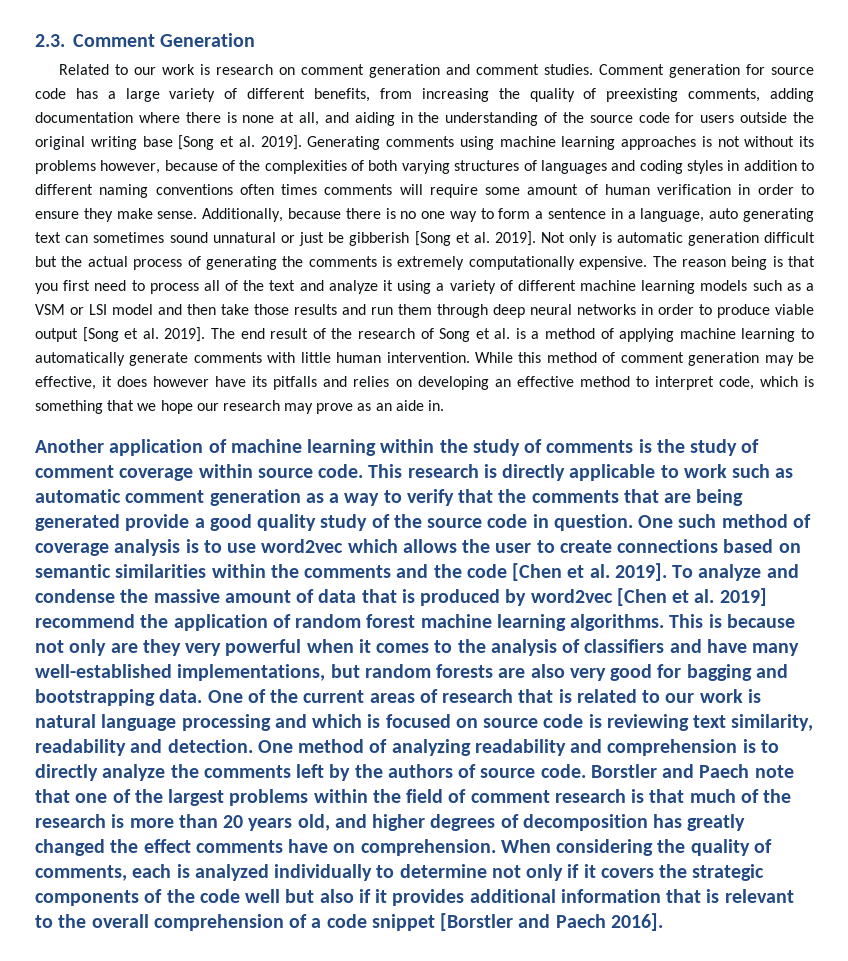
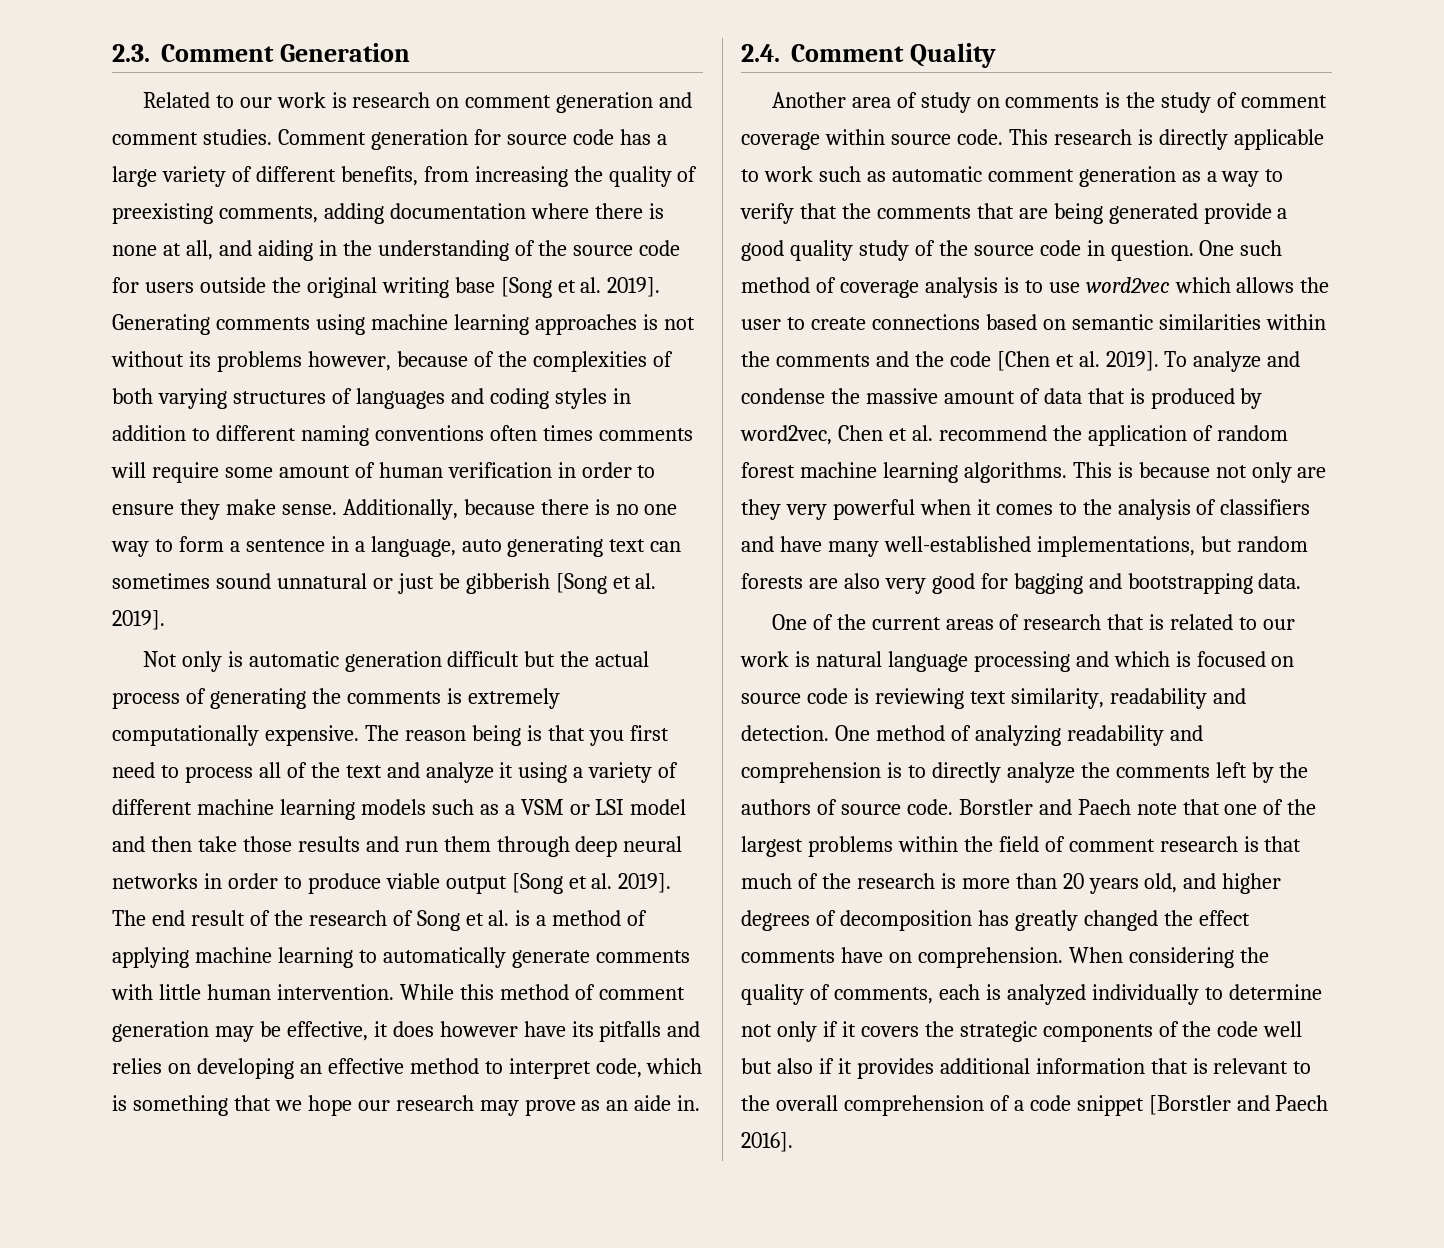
- Additionally, because there is no one way to form a sentence in a language, auto generating text can sometimes sound unnatural or just be gibberish [Song et al. 2019]. Not only is automatic generation difficult but the actual process of generating the comments is extremely computationally expensive.
+ Additionally, because there is no one way to form a sentence in a language, auto generating text can sometimes sound unnatural or just be gibberish [Song et al. 2019].
+ Not only is automatic generation difficult but the actual process of generating the comments is extremely computationally expensive.
- Another application of machine learning within the study of comments is the study of comment coverage within source code.
+ 2.4. Comment Quality
+ Another area of study on comments is the study of comment coverage within source code.
- To analyze and condense the massive amount of data that is produced by word2vec [Chen et al. 2019] recommend the application of random forest machine learning algorithms.
+ To analyze and condense the massive amount of data that is produced by word2vec, Chen et al. recommend the application of random forest machine learning algorithms.
- This is because not only are they very powerful when it comes to the analysis of classifiers and have many well-established implementations, but random forests are also very good for bagging and bootstrapping data. One of the current areas of research that is related to our work is natural language processing and which is focused on source code is reviewing text similarity, readability and detection.
+ This is because not only are they very powerful when it comes to the analysis of classifiers and have many well-established implementations, but random forests are also very good for bagging and bootstrapping data.
+ One of the current areas of research that is related to our work is natural language processing and which is focused on source code is reviewing text similarity, readability and detection.

